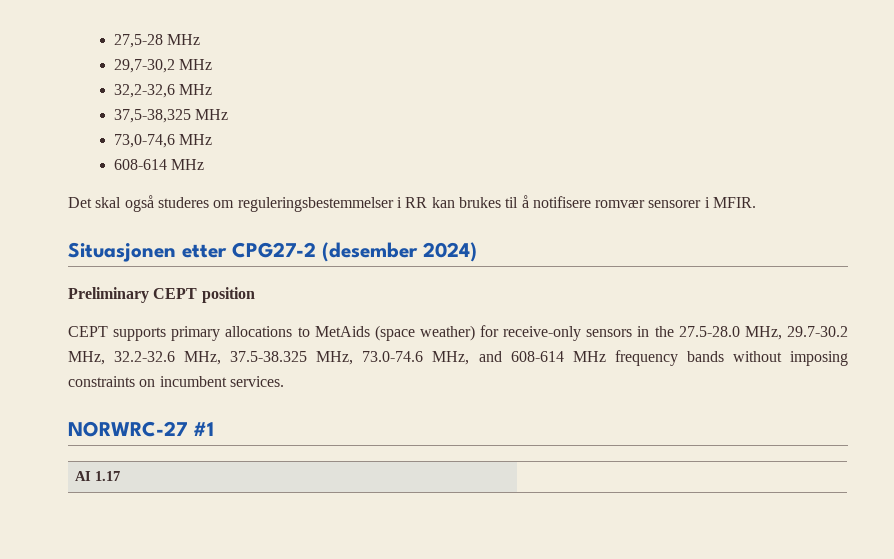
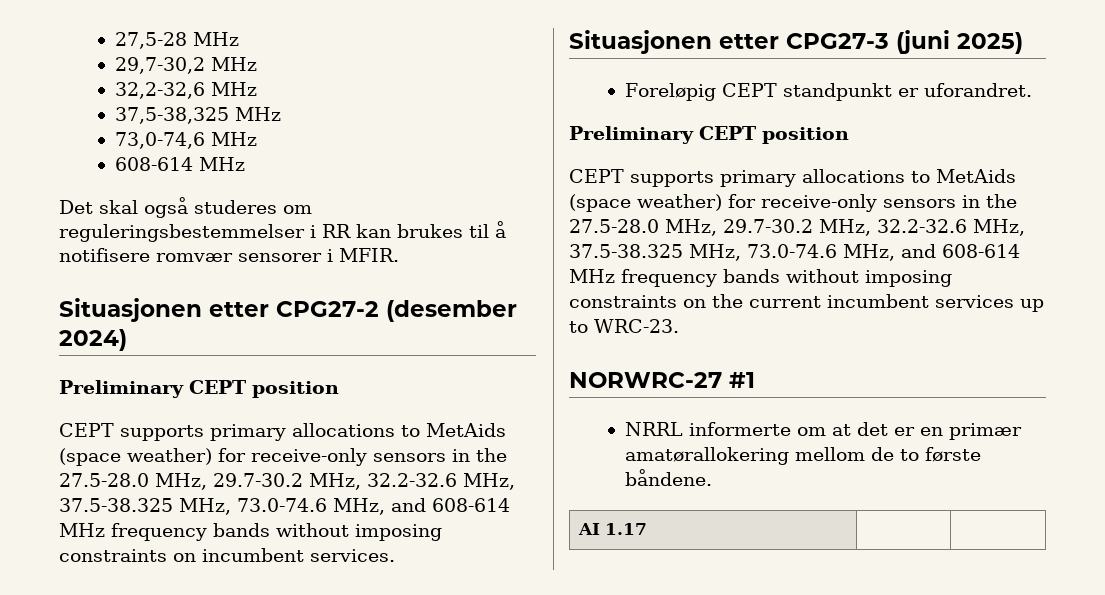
+ Situasjonen etter CPG27-3 (juni 2025)
+ Foreløpig CEPT standpunkt er uforandret.
+ Preliminary CEPT position
+ CEPT supports primary allocations to MetAids (space weather) for receive-only sensors in the 27.5-28.0 MHz, 29.7-30.2 MHz, 32.2-32.6 MHz, 37.5-38.325 MHz, 73.0-74.6 MHz, and 608-614 MHz frequency bands without imposing constraints on the current incumbent services up to WRC-23.
  NORWRC-27 #1
+ NRRL informerte om at det er en primær amatørallokering mellom de to første båndene.

